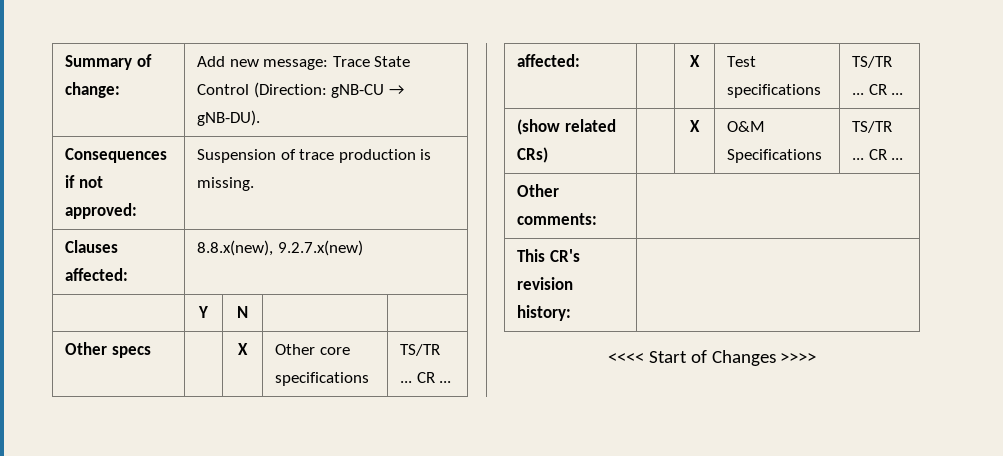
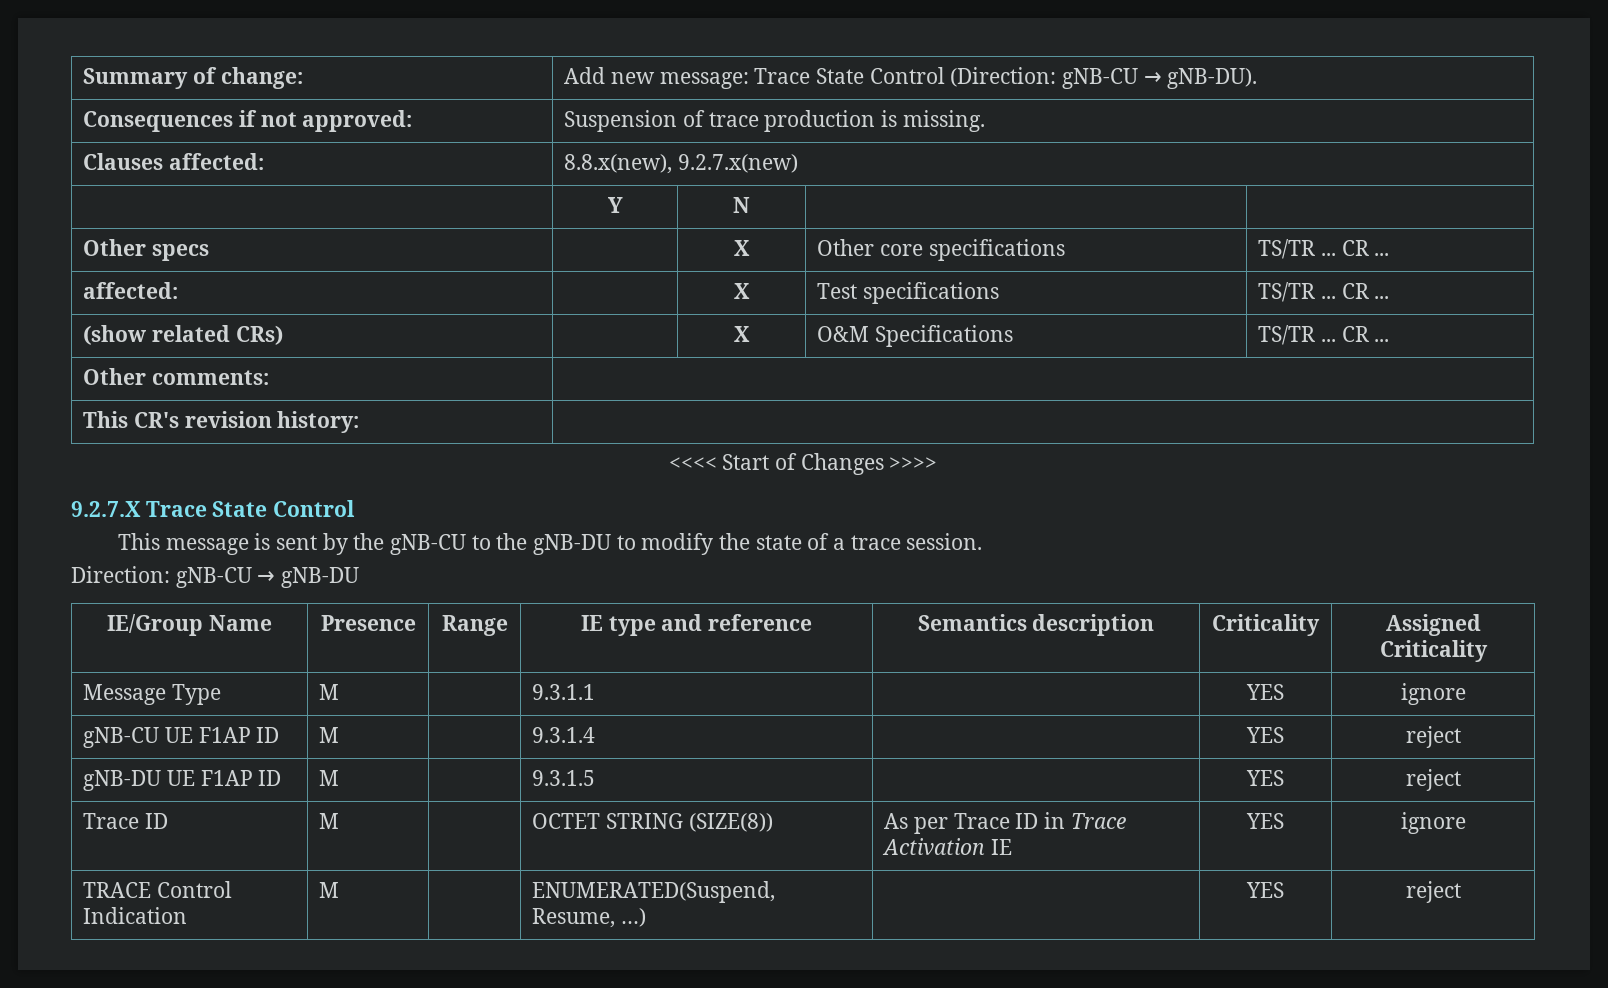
+ 9.2.7.X Trace State Control
+ This message is sent by the gNB-CU to the gNB-DU to modify the state of a trace session.
+ Direction: gNB-CU → gNB-DU
+ IE/Group Name | Presence | Range | IE type and reference | Semantics description | Criticality | Assigned Criticality
+ Message Type | M | | 9.3.1.1 | | YES | ignore
+ gNB-CU UE F1AP ID | M | | 9.3.1.4 | | YES | reject
+ gNB-DU UE F1AP ID | M | | 9.3.1.5 | | YES | reject
+ Trace ID | M | | OCTET STRING (SIZE(8)) | As per Trace ID in Trace Activation IE | YES | ignore
+ TRACE Control Indication | M | | ENUMERATED(Suspend, Resume, …) | | YES | reject

